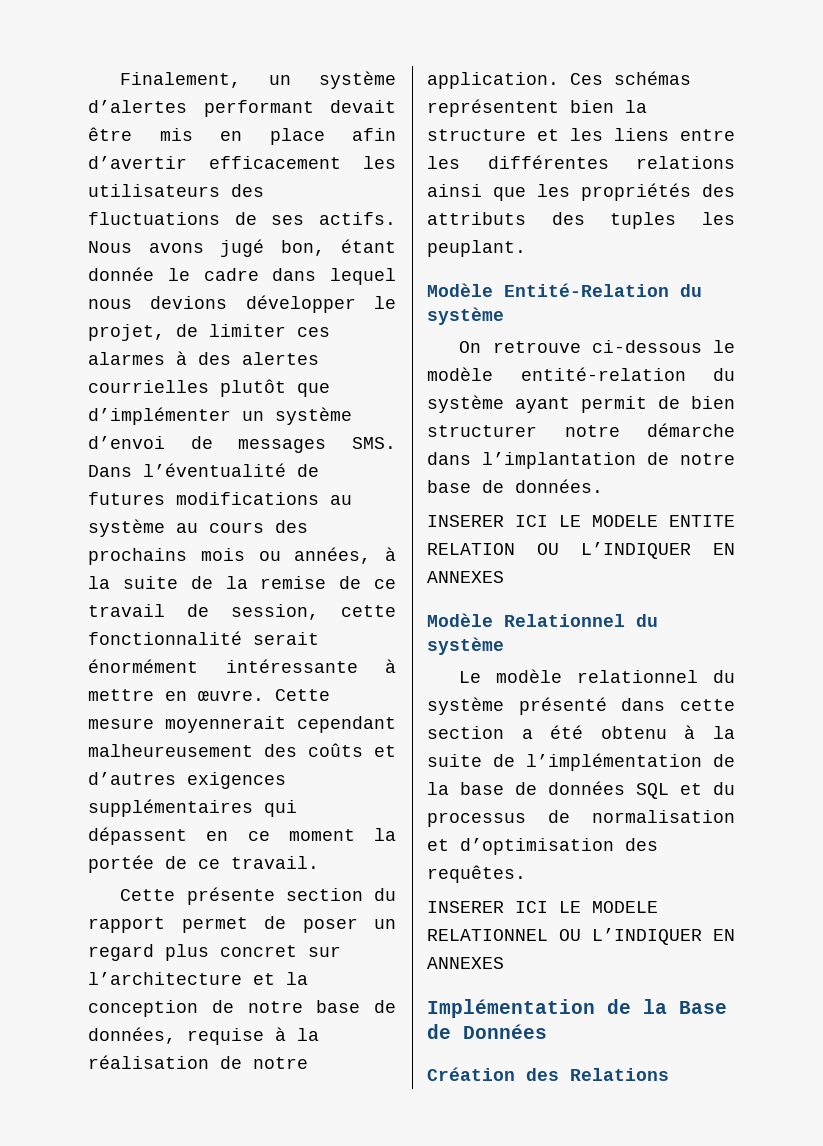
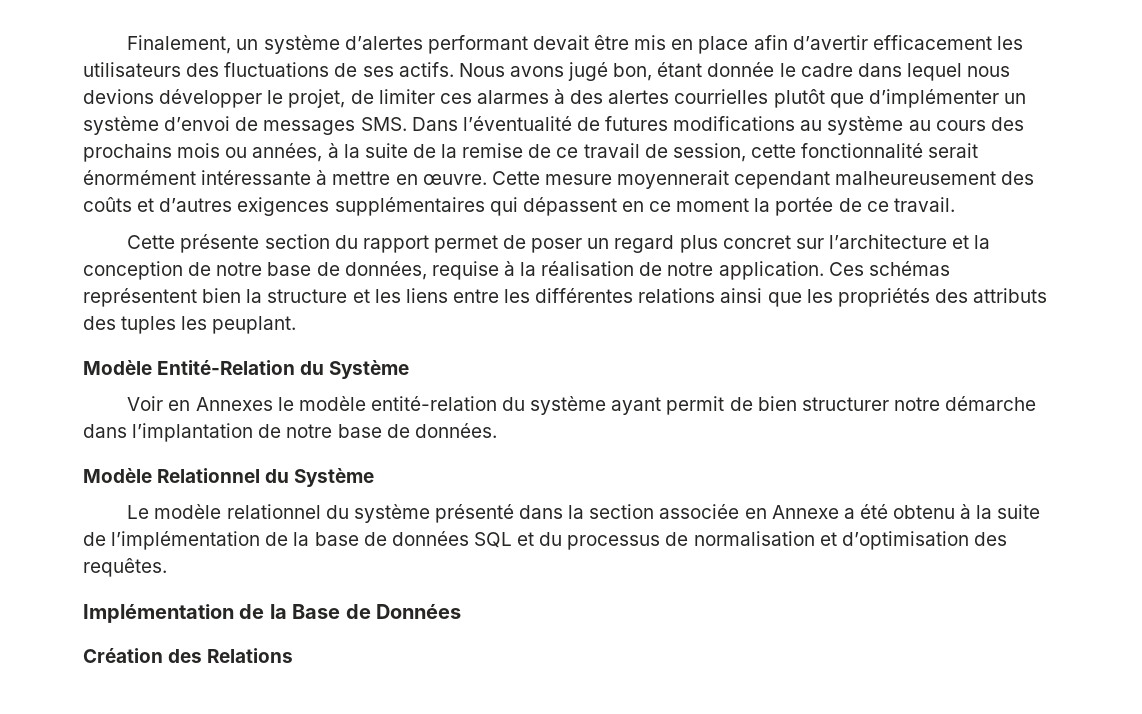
- Modèle Entité-Relation du système
- On retrouve ci-dessous le modèle entité-relation du système ayant permit de bien structurer notre démarche dans l’implantation de notre base de données.
+ Modèle Entité-Relation du Système
+ Voir en Annexes le modèle entité-relation du système ayant permit de bien structurer notre démarche dans l’implantation de notre base de données.
- INSERER ICI LE MODELE ENTITE RELATION OU L’INDIQUER EN ANNEXES
- Modèle Relationnel du système
+ Modèle Relationnel du Système
- Le modèle relationnel du système présenté dans cette section a été obtenu à la suite de l’implémentation de la base de données SQL et du processus de normalisation et d’optimisation des requêtes.
+ Le modèle relationnel du système présenté dans la section associée en Annexe a été obtenu à la suite de l’implémentation de la base de données SQL et du processus de normalisation et d’optimisation des requêtes.
- INSERER ICI LE MODELE RELATIONNEL OU L’INDIQUER EN ANNEXES

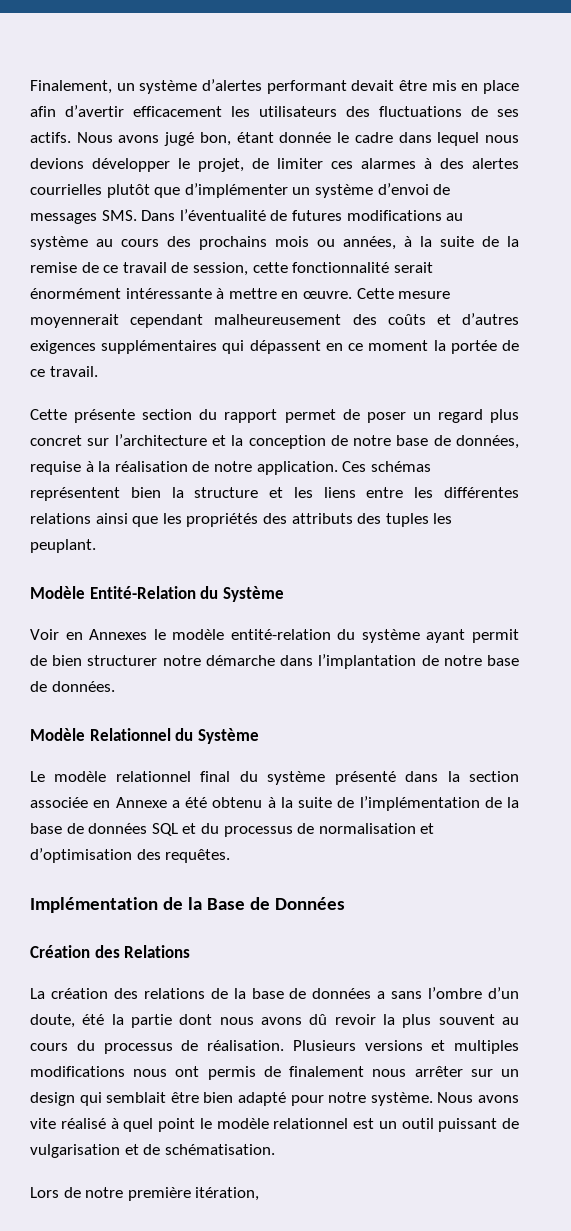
- Le modèle relationnel du système présenté dans la section associée en Annexe a été obtenu à la suite de l’implémentation de la base de données SQL et du processus de normalisation et d’optimisation des requêtes.
+ Le modèle relationnel final du système présenté dans la section associée en Annexe a été obtenu à la suite de l’implémentation de la base de données SQL et du processus de normalisation et d’optimisation des requêtes.
+ La création des relations de la base de données a sans l’ombre d’un doute, été la partie dont nous avons dû revoir la plus souvent au cours du processus de réalisation. Plusieurs versions et multiples modifications nous ont permis de finalement nous arrêter sur un design qui semblait être bien adapté pour notre système. Nous avons vite réalisé à quel point le modèle relationnel est un outil puissant de vulgarisation et de schématisation.
+ Lors de notre première itération,

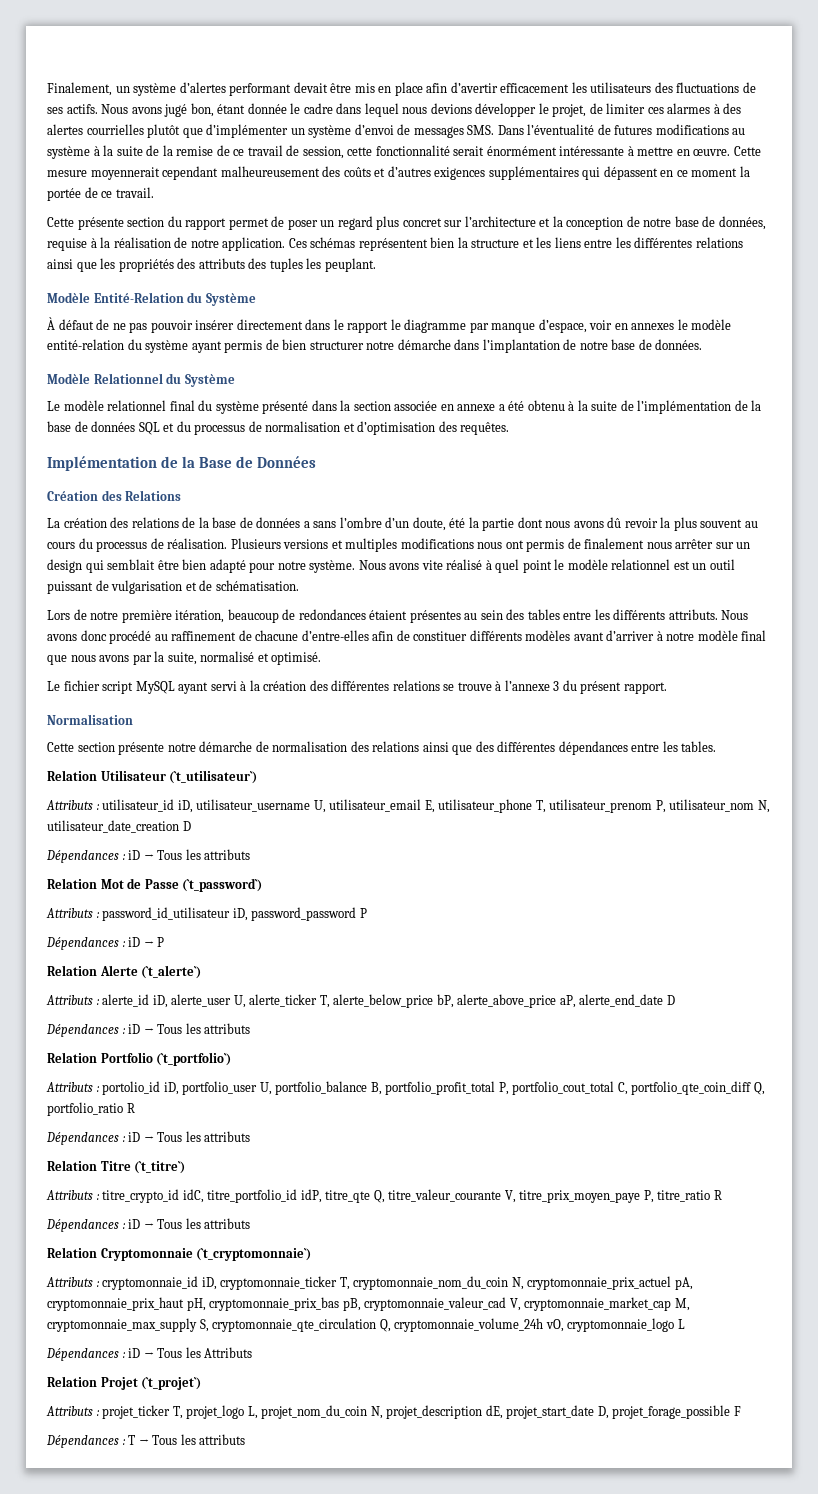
- Nous avons jugé bon, étant donnée le cadre dans lequel nous devions développer le projet, de limiter ces alarmes à des alertes courrielles plutôt que d’implémenter un système d’envoi de messages SMS. Dans l’éventualité de futures modifications au système au cours des prochains mois ou années, à la suite de la remise de ce travail de session, cette fonctionnalité serait énormément intéressante à mettre en œuvre.
+ Nous avons jugé bon, étant donnée le cadre dans lequel nous devions développer le projet, de limiter ces alarmes à des alertes courrielles plutôt que d’implémenter un système d’envoi de messages SMS. Dans l’éventualité de futures modifications au système à la suite de la remise de ce travail de session, cette fonctionnalité serait énormément intéressante à mettre en œuvre.
- Voir en Annexes le modèle entité-relation du système ayant permit de bien structurer notre démarche dans l’implantation de notre base de données.
+ À défaut de ne pas pouvoir insérer directement dans le rapport le diagramme par manque d’espace, voir en annexes le modèle entité-relation du système ayant permis de bien structurer notre démarche dans l’implantation de notre base de données.
- Le modèle relationnel final du système présenté dans la section associée en Annexe a été obtenu à la suite de l’implémentation de la base de données SQL et du processus de normalisation et d’optimisation des requêtes.
+ Le modèle relationnel final du système présenté dans la section associée en annexe a été obtenu à la suite de l’implémentation de la base de données SQL et du processus de normalisation et d’optimisation des requêtes.
- Lors de notre première itération,
+ Lors de notre première itération, beaucoup de redondances étaient présentes au sein des tables entre les différents attributs. Nous avons donc procédé au raffinement de chacune d’entre-elles afin de constituer différents modèles avant d’arriver à notre modèle final que nous avons par la suite, normalisé et optimisé.
+ Le fichier script MySQL ayant servi à la création des différentes relations se trouve à l’annexe 3 du présent rapport.
+ Normalisation
+ Cette section présente notre démarche de normalisation des relations ainsi que des différentes dépendances entre les tables.
+ Relation Utilisateur (`t_utilisateur`)
+ Attributs : utilisateur_id iD, utilisateur_username U, utilisateur_email E, utilisateur_phone T, utilisateur_prenom P, utilisateur_nom N, utilisateur_date_creation D
+ Dépendances : iD → Tous les attributs
+ Relation Mot de Passe (`t_password`)
+ Attributs : password_id_utilisateur iD, password_password P
+ Dépendances : iD → P
+ Relation Alerte (`t_alerte`)
+ Attributs : alerte_id iD, alerte_user U, alerte_ticker T, alerte_below_price bP, alerte_above_price aP, alerte_end_date D
+ Dépendances : iD → Tous les attributs
+ Relation Portfolio (`t_portfolio`)
+ Attributs : portolio_id iD, portfolio_user U, portfolio_balance B, portfolio_profit_total P, portfolio_cout_total C, portfolio_qte_coin_diff Q, portfolio_ratio R
+ Dépendances : iD → Tous les attributs
+ Relation Titre (`t_titre`)
+ Attributs : titre_crypto_id idC, titre_portfolio_id idP, titre_qte Q, titre_valeur_courante V, titre_prix_moyen_paye P, titre_ratio R
+ Dépendances : iD → Tous les attributs
+ Relation Cryptomonnaie (`t_cryptomonnaie`)
+ Attributs : cryptomonnaie_id iD, cryptomonnaie_ticker T, cryptomonnaie_nom_du_coin N, cryptomonnaie_prix_actuel pA, cryptomonnaie_prix_haut pH, cryptomonnaie_prix_bas pB, cryptomonnaie_valeur_cad V, cryptomonnaie_market_cap M, cryptomonnaie_max_supply S, cryptomonnaie_qte_circulation Q, cryptomonnaie_volume_24h vO, cryptomonnaie_logo L
+ Dépendances : iD → Tous les Attributs
+ Relation Projet (`t_projet`)
+ Attributs : projet_ticker T, projet_logo L, projet_nom_du_coin N, projet_description dE, projet_start_date D, projet_forage_possible F
+ Dépendances : T → Tous les attributs

